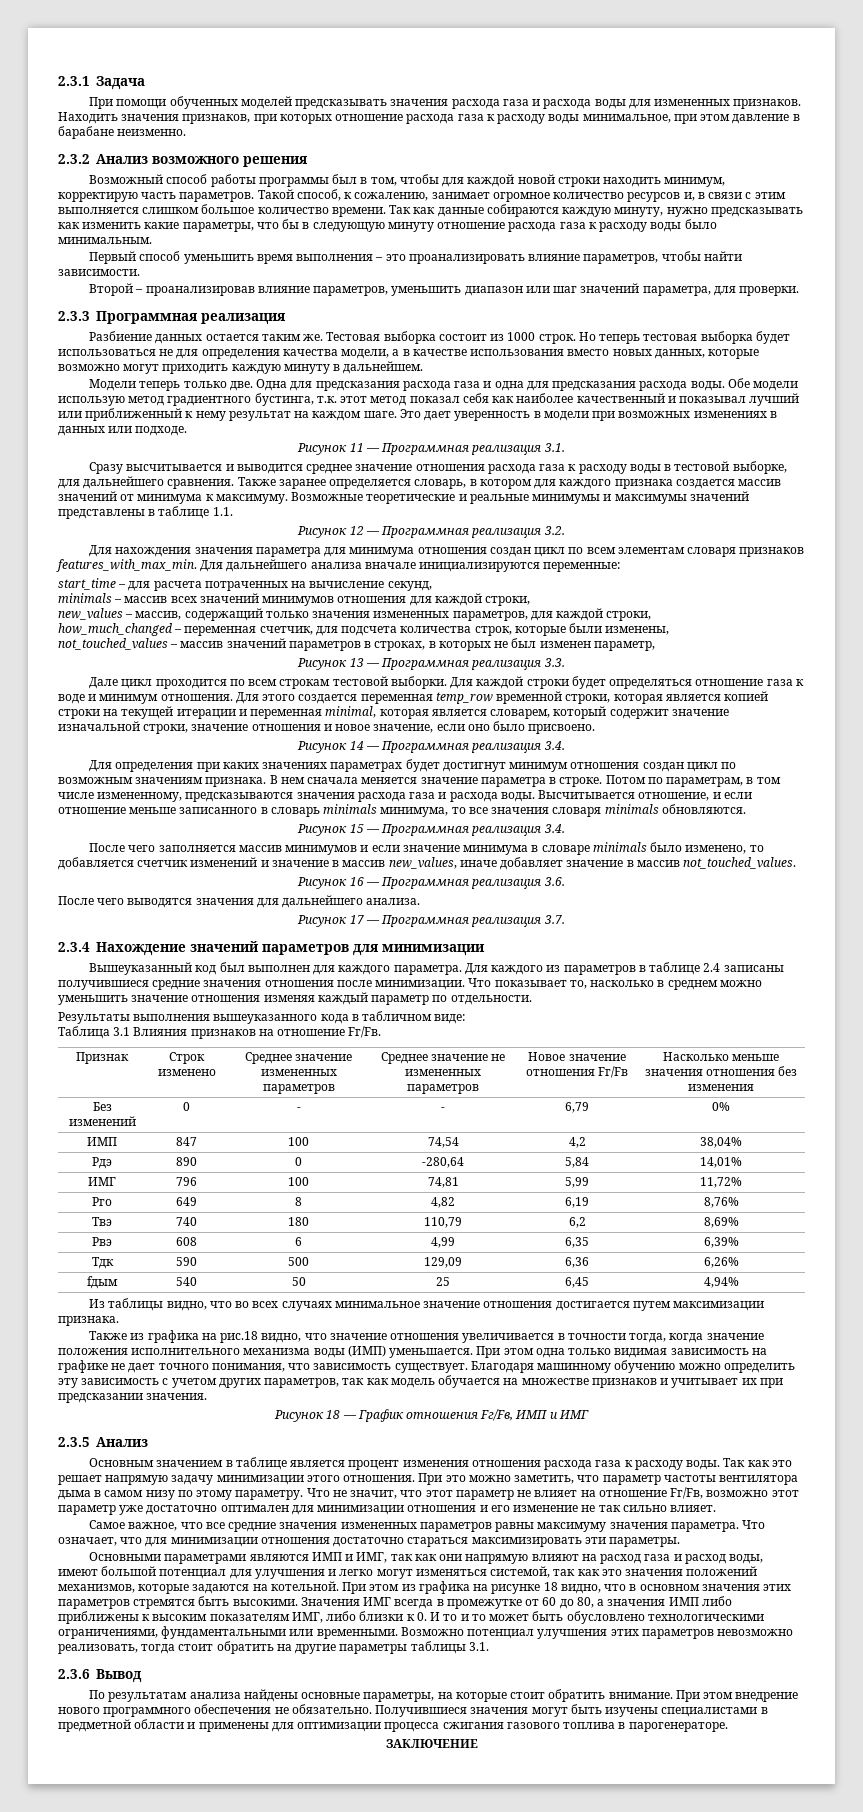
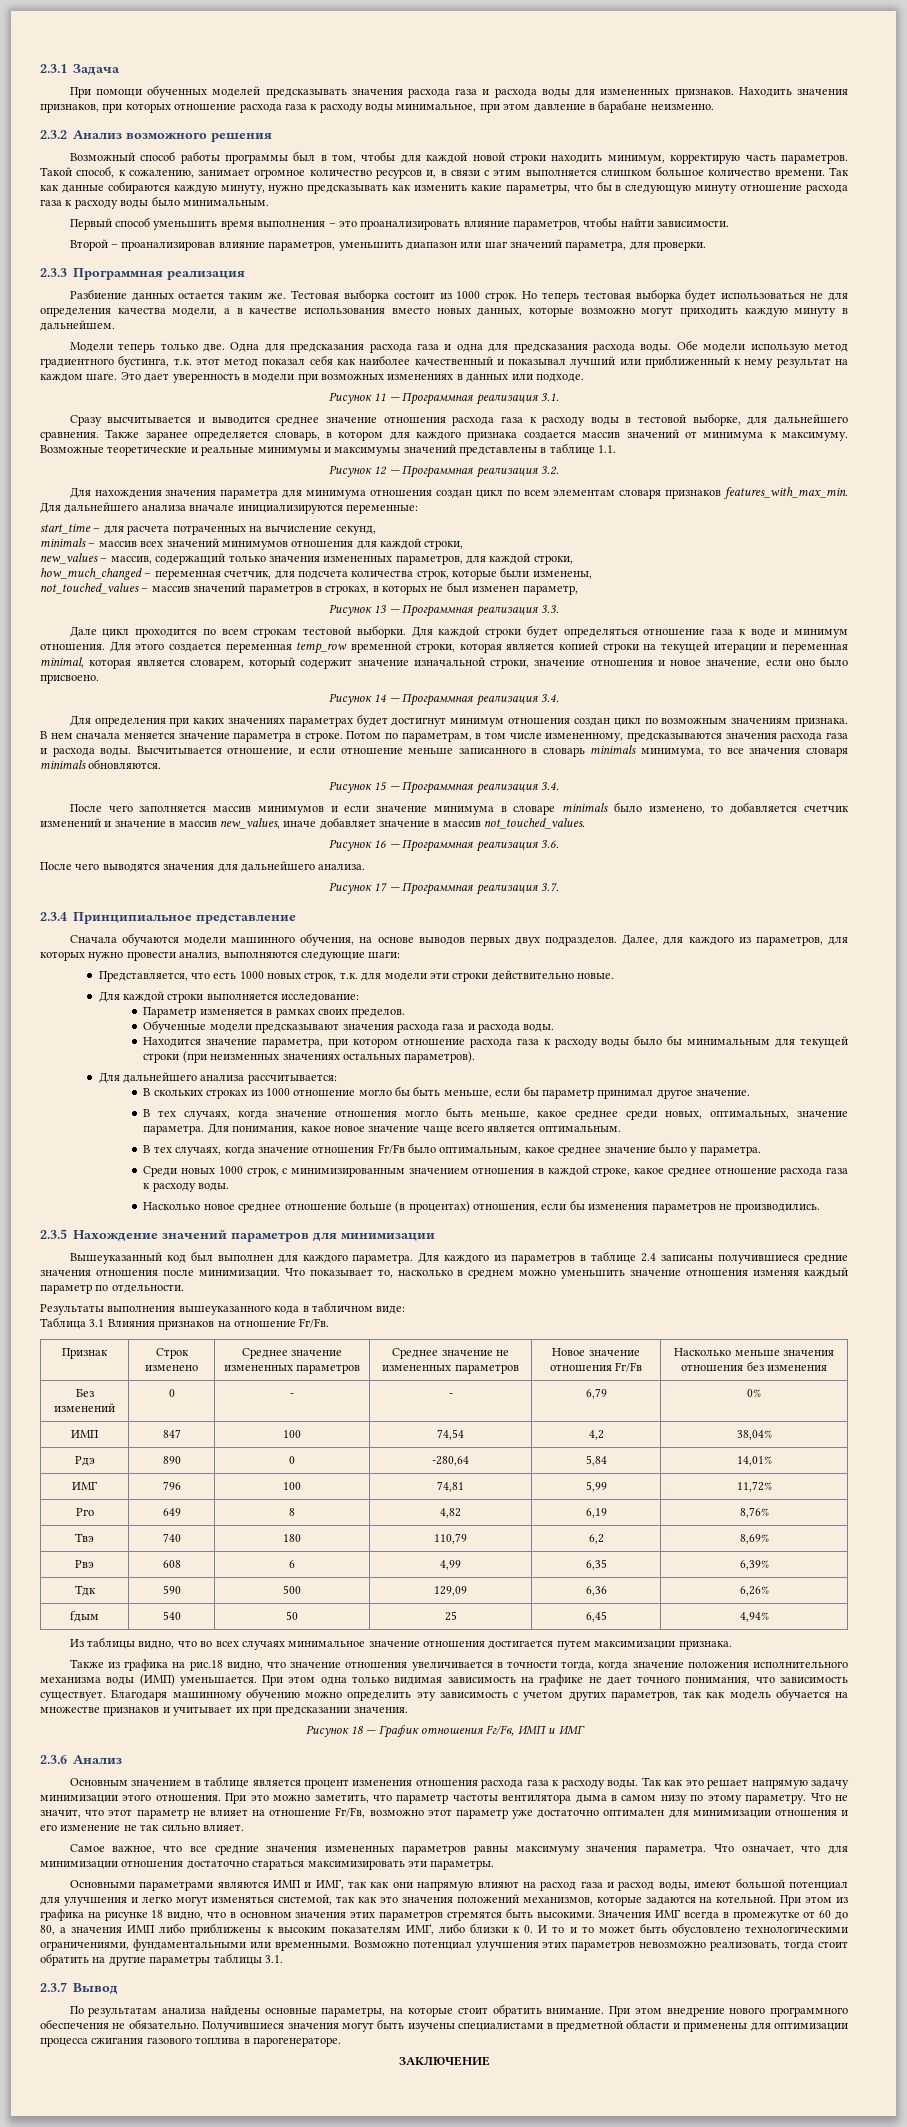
- 2.3.4 Нахождение значений параметров для минимизации
+ 2.3.4 Принципиальное представление
+ Сначала обучаются модели машинного обучения, на основе выводов первых двух подразделов. Далее, для каждого из параметров, для которых нужно провести анализ, выполняются следующие шаги:
+ Представляется, что есть 1000 новых строк, т.к. для модели эти строки действительно новые.
+ Для каждой строки выполняется исследование:
+ Параметр изменяется в рамках своих пределов.
+ Обученные модели предсказывают значения расхода газа и расхода воды.
+ Находится значение параметра, при котором отношение расхода газа к расходу воды было бы минимальным для текущей строки (при неизменных значениях остальных параметров).
+ Для дальнейшего анализа рассчитывается:
+ В скольких строках из 1000 отношение могло бы быть меньше, если бы параметр принимал другое значение.
+ В тех случаях, когда значение отношения могло быть меньше, какое среднее среди новых, оптимальных, значение параметра. Для понимания, какое новое значение чаще всего является оптимальным.
+ В тех случаях, когда значение отношения Fг/Fв было оптимальным, какое среднее значение было у параметра.
+ Среди новых 1000 строк, с минимизированным значением отношения в каждой строке, какое среднее отношение расхода газа к расходу воды.
+ Насколько новое среднее отношение больше (в процентах) отношения, если бы изменения параметров не производились.
+ 2.3.5 Нахождение значений параметров для минимизации
- 2.3.5 Анализ
+ 2.3.6 Анализ
- 2.3.6 Вывод
+ 2.3.7 Вывод

